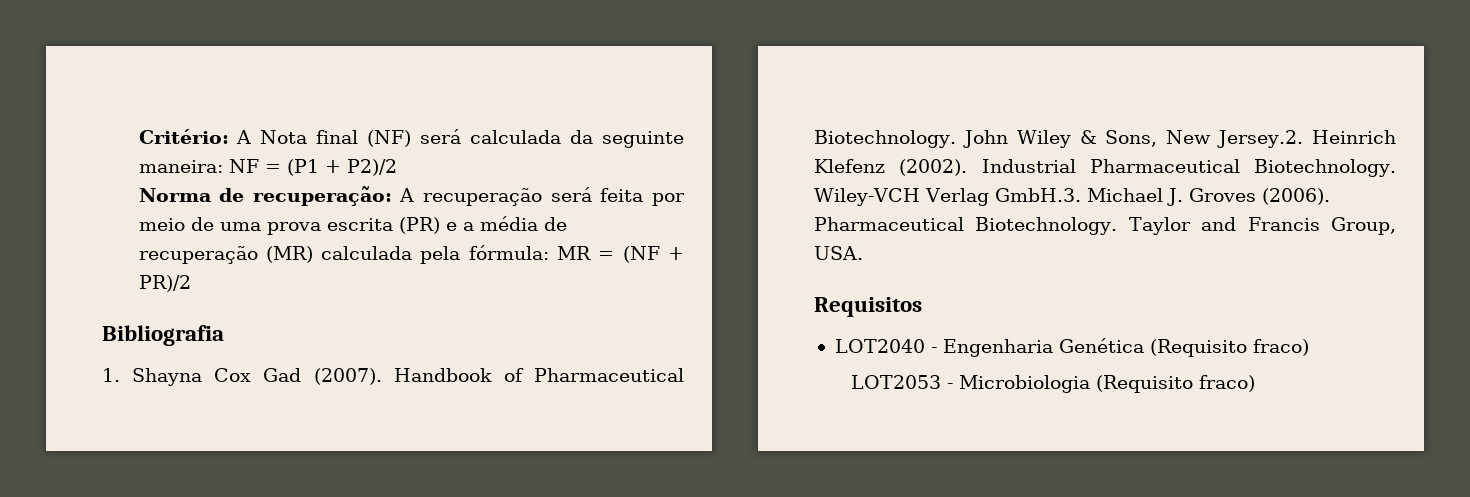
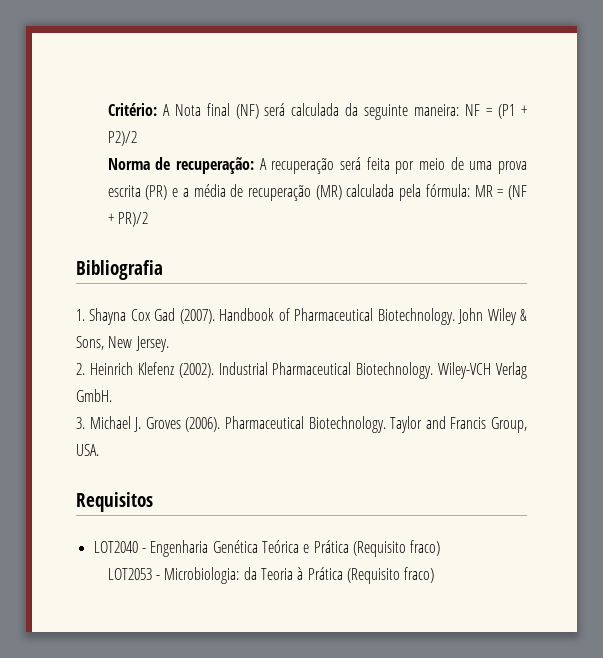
- John Wiley & Sons, New Jersey.2. Heinrich Klefenz (2002).
+ John Wiley & Sons, New Jersey.
+ 2. Heinrich Klefenz (2002).
- Wiley-VCH Verlag GmbH.3. Michael J. Groves (2006).
+ Wiley-VCH Verlag GmbH.
+ 3. Michael J. Groves (2006).
- LOT2040 - Engenharia Genética (Requisito fraco)
+ LOT2040 - Engenharia Genética Teórica e Prática (Requisito fraco)
- LOT2053 - Microbiologia (Requisito fraco)
+ LOT2053 - Microbiologia: da Teoria à Prática (Requisito fraco)

